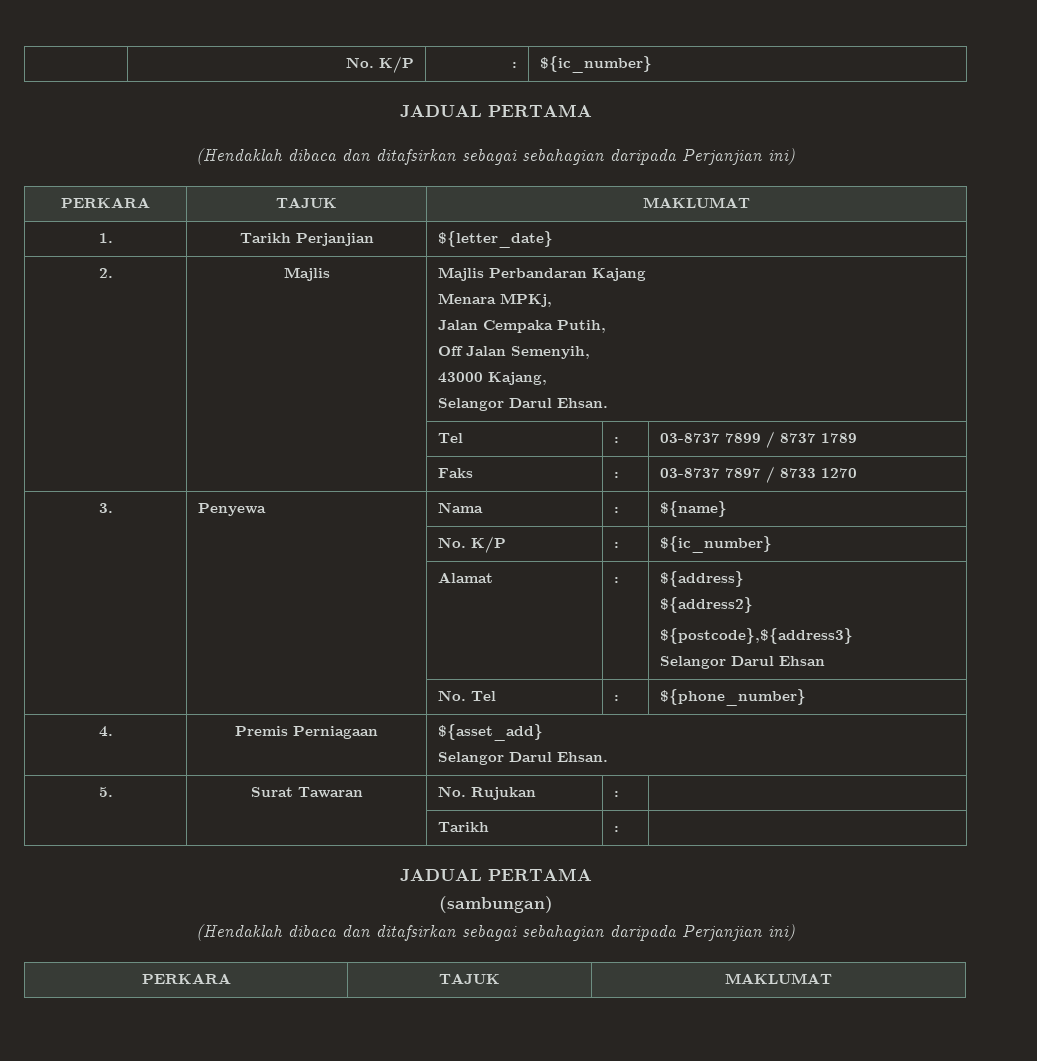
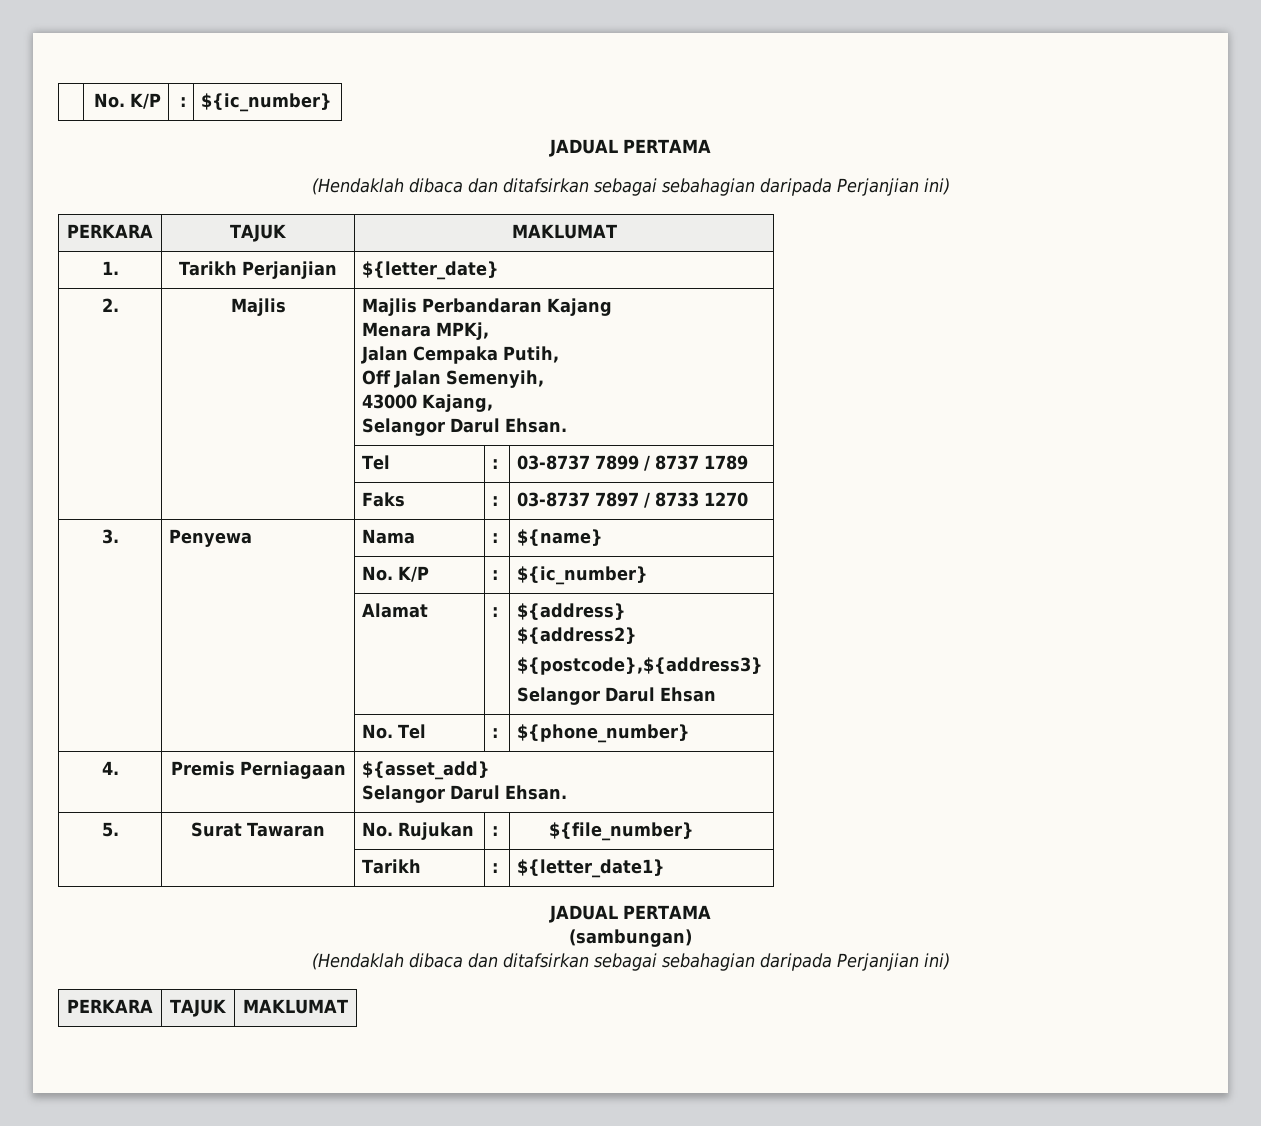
- 5. | Surat Tawaran | No. Rujukan | : |
+ 5. | Surat Tawaran | No. Rujukan | : | ${file_number}
- | | Tarikh | : |
+ | | Tarikh | : | ${letter_date1}

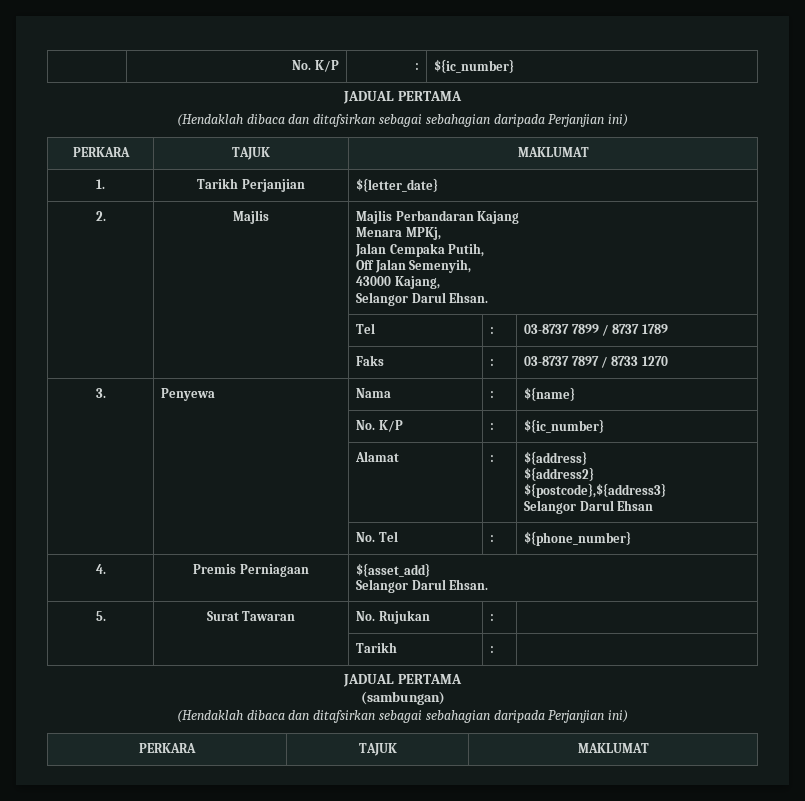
- 5. | Surat Tawaran | No. Rujukan | : | ${file_number}
+ 5. | Surat Tawaran | No. Rujukan | : |
- | | Tarikh | : | ${letter_date1}
+ | | Tarikh | : |

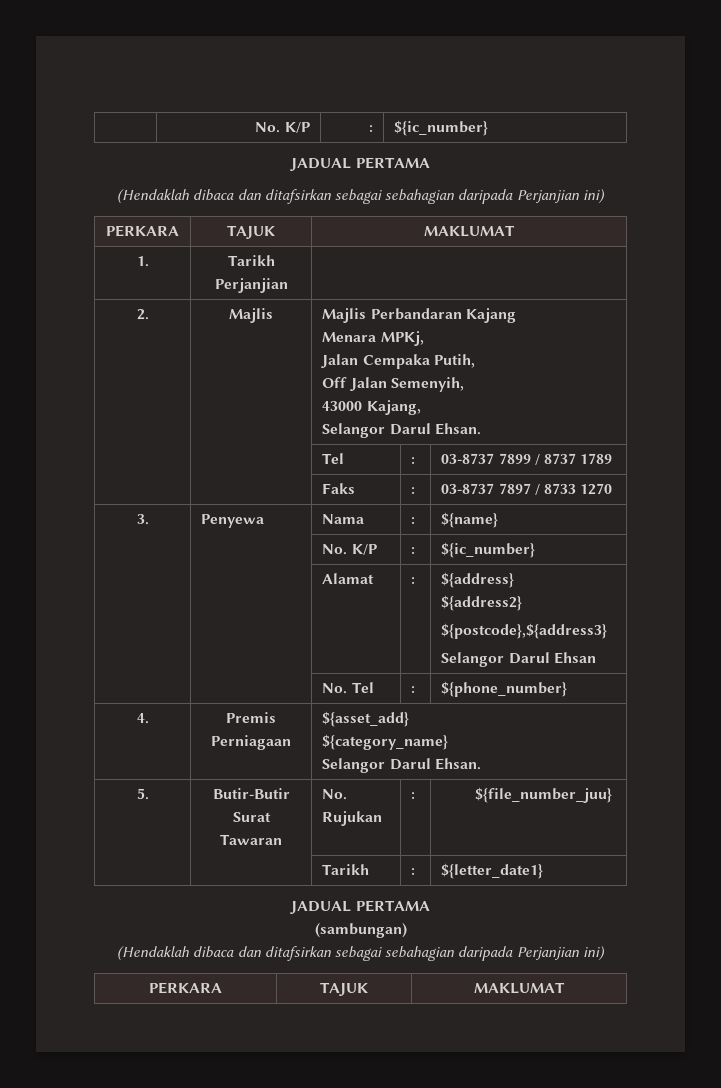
- 1. | Tarikh Perjanjian | ${letter_date}
+ 1. | Tarikh Perjanjian |
  4. | Premis Perniagaan | ${asset_add}
+ ${category_name}
- 5. | Surat Tawaran | No. Rujukan | : |
+ 5. | Butir-Butir Surat Tawaran | No. Rujukan | : | ${file_number_juu}
- | | Tarikh | : |
+ | | Tarikh | : | ${letter_date1}

